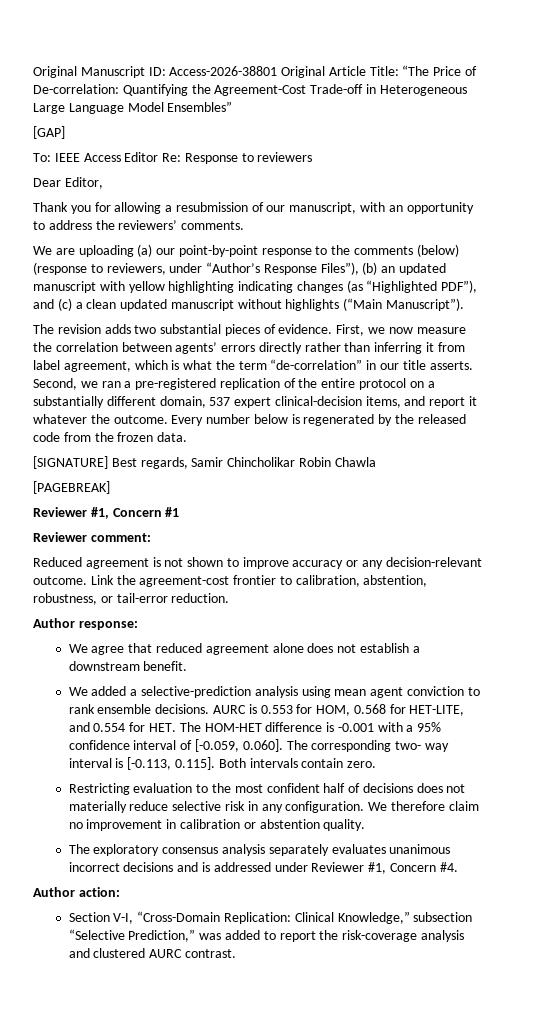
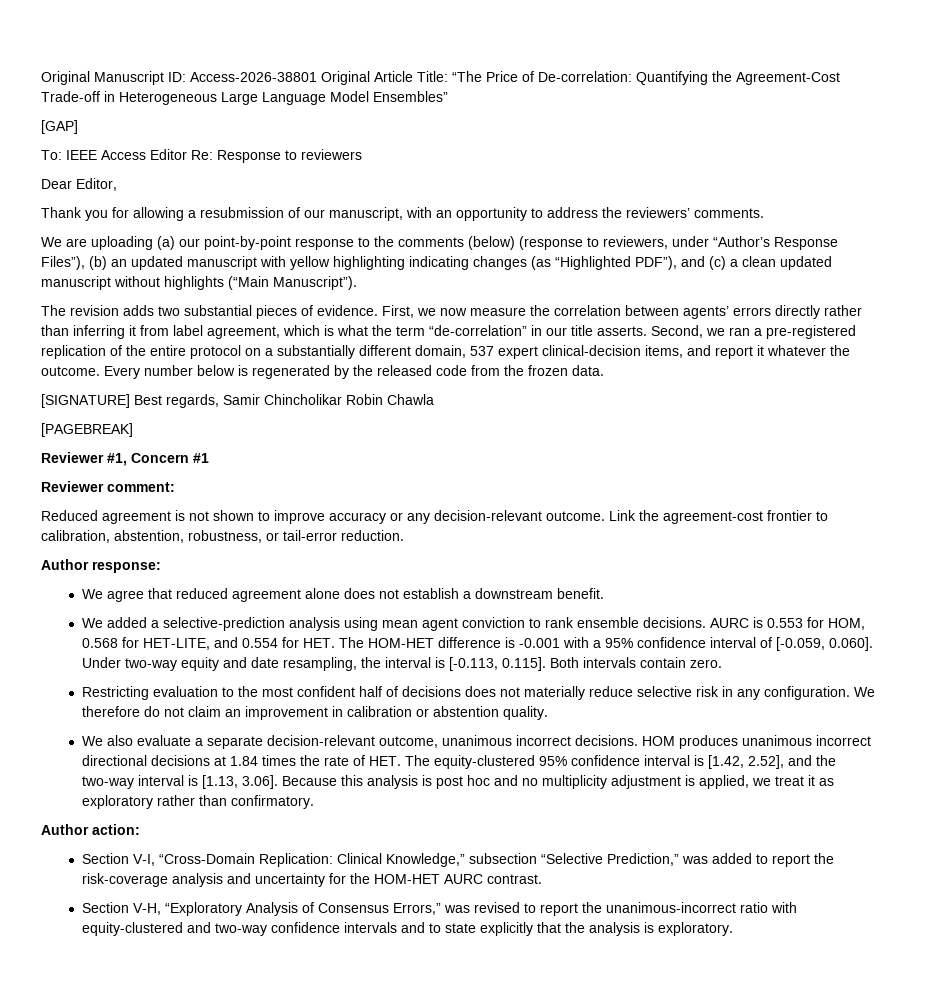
- AURC is 0.553 for HOM, 0.568 for HET-LITE, and 0.554 for HET. The HOM-HET difference is -0.001 with a 95% confidence interval of [-0.059, 0.060]. The corresponding two- way interval is [-0.113, 0.115]. Both intervals contain zero.
+ AURC is 0.553 for HOM, 0.568 for HET-LITE, and 0.554 for HET. The HOM-HET difference is -0.001 with a 95% confidence interval of [-0.059, 0.060]. Under two-way equity and date resampling, the interval is [-0.113, 0.115]. Both intervals contain zero.
- We therefore claim no improvement in calibration or abstention quality.
+ We therefore do not claim an improvement in calibration or abstention quality.
- The exploratory consensus analysis separately evaluates unanimous incorrect decisions and is addressed under Reviewer #1, Concern #4.
+ We also evaluate a separate decision-relevant outcome, unanimous incorrect decisions. HOM produces unanimous incorrect directional decisions at 1.84 times the rate of HET. The equity-clustered 95% confidence interval is [1.42, 2.52], and the two-way interval is [1.13, 3.06]. Because this analysis is post hoc and no multiplicity adjustment is applied, we treat it as exploratory rather than confirmatory.
- Section V-I, “Cross-Domain Replication: Clinical Knowledge,” subsection “Selective Prediction,” was added to report the risk-coverage analysis and clustered AURC contrast.
+ Section V-I, “Cross-Domain Replication: Clinical Knowledge,” subsection “Selective Prediction,” was added to report the risk-coverage analysis and uncertainty for the HOM-HET AURC contrast.
+ Section V-H, “Exploratory Analysis of Consensus Errors,” was revised to report the unanimous-incorrect ratio with equity-clustered and two-way confidence intervals and to state explicitly that the analysis is exploratory.

